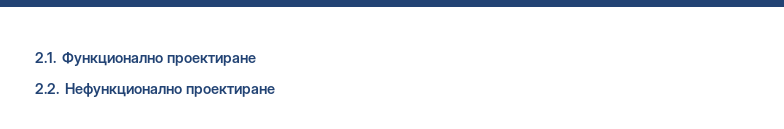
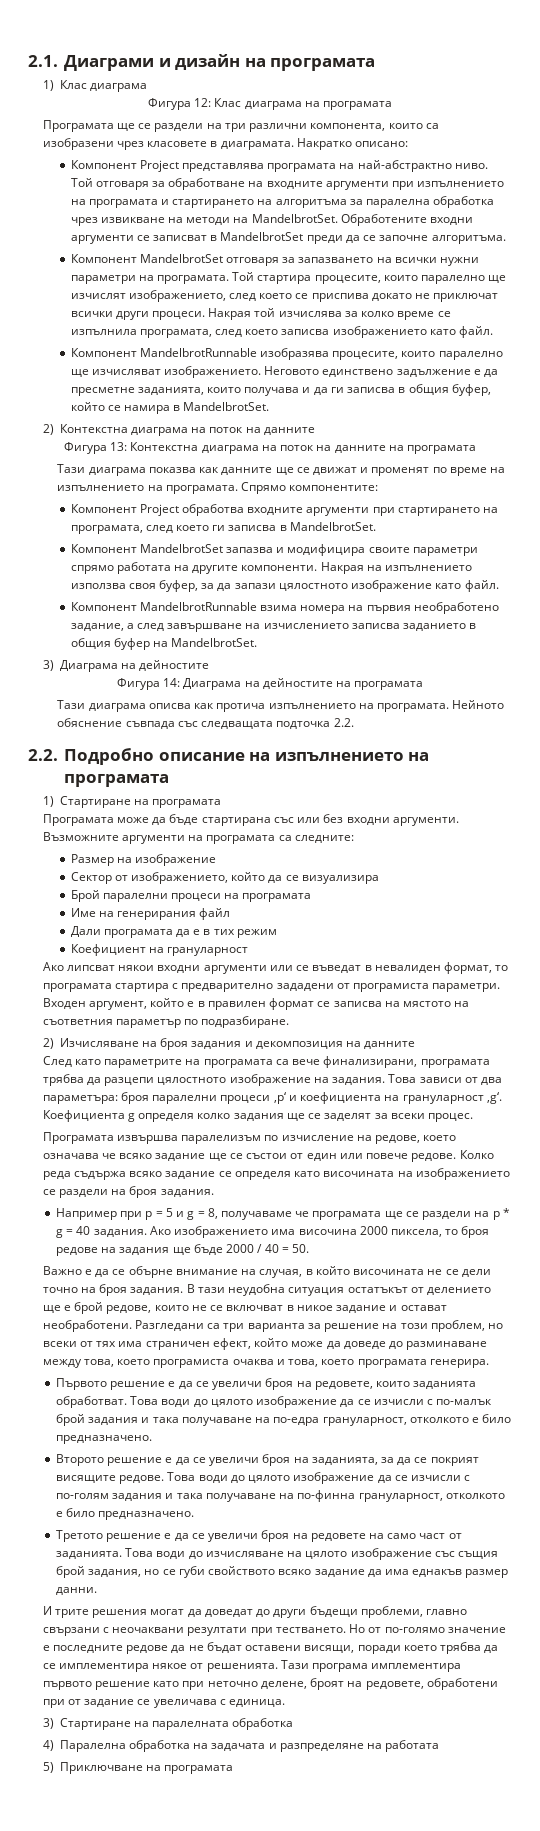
- 2.1. Функционално проектиране
- 2.2. Нефункционално проектиране
+ 2.1. Диаграми и дизайн на програмата
+ 1) Клас диаграма
+ Фигура 12: Клас диаграма на програмата
+ Програмата ще се раздели на три различни компонента, които са изобразени чрез класовете в диаграмата. Накратко описано:
+ Компонент Project представлява програмата на най-абстрактно ниво. Той отговаря за обработване на входните аргументи при изпълнението на програмата и стартирането на алгоритъма за паралелна обработка чрез извикване на методи на MandelbrotSet. Обработените входни аргументи се записват в MandelbrotSet преди да се започне алгоритъма.
+ Компонент MandelbrotSet отговаря за запазването на всички нужни параметри на програмата. Той стартира процесите, които паралелно ще изчислят изображението, след което се приспива докато не приключат всички други процеси. Накрая той изчислява за колко време се изпълнила програмата, след което записва изображението като файл.
+ Компонент MandelbrotRunnable изобразява процесите, които паралелно ще изчисляват изображението. Неговото единствено задължение е да пресметне заданията, които получава и да ги записва в общия буфер, който се намира в MandelbrotSet.
+ 2) Контекстна диаграма на поток на данните
+ Фигура 13: Контекстна диаграма на поток на данните на програмата
+ Тази диаграма показва как данните ще се движат и променят по време на изпълнението на програмата. Спрямо компонентите:
+ Компонент Project обработва входните аргументи при стартирането на програмата, след което ги записва в MandelbrotSet.
+ Компонент MandelbrotSet запазва и модифицира своите параметри спрямо работата на другите компоненти. Накрая на изпълнението използва своя буфер, за да запази цялостното изображение като файл.
+ Компонент MandelbrotRunnable взима номера на първия необработено задание, а след завършване на изчислението записва заданието в общия буфер на MandelbrotSet.
+ 3) Диаграма на дейностите
+ Фигура 14: Диаграма на дейностите на програмата
+ Тази диаграма описва как протича изпълнението на програмата. Нейното обяснение съвпада със следващата подточка 2.2.
+ 2.2. Подробно описание на изпълнението на програмата
+ 1) Стартиране на програмата
+ Програмата може да бъде стартирана със или без входни аргументи. Възможните аргументи на програмата са следните:
+ Размер на изображение
+ Сектор от изображението, който да се визуализира
+ Брой паралелни процеси на програмата
+ Име на генерирания файл
+ Дали програмата да е в тих режим
+ Коефициент на грануларност
+ Ако липсват някои входни аргументи или се въведат в невалиден формат, то програмата стартира с предварително зададени от програмиста параметри. Входен аргумент, който е в правилен формат се записва на мястото на съответния параметър по подразбиране.
+ 2) Изчисляване на броя задания и декомпозиция на данните
+ След като параметрите на програмата са вече финализирани, програмата трябва да разцепи цялостното изображение на задания. Това зависи от два параметъра: броя паралелни процеси ‚p‘ и коефициента на грануларност ‚g‘. Коефициента g определя колко задания ще се заделят за всеки процес.
+ Програмата извършва паралелизъм по изчисление на редове, което означава че всяко задание ще се състои от един или повече редове. Колко реда съдържа всяко задание се определя като височината на изображението се раздели на броя задания.
+ Например при p = 5 и g = 8, получаваме че програмата ще се раздели на p * g = 40 задания. Ако изображението има височина 2000 пиксела, то броя редове на задания ще бъде 2000 / 40 = 50.
+ Важно е да се обърне внимание на случая, в който височината не се дели точно на броя задания. В тази неудобна ситуация остатъкът от делението ще е брой редове, които не се включват в никое задание и остават необработени. Разгледани са три варианта за решение на този проблем, но всеки от тях има страничен ефект, който може да доведе до разминаване между това, което програмиста очаква и това, което програмата генерира.
+ Първото решение е да се увеличи броя на редовете, които заданията обработват. Това води до цялото изображение да се изчисли с по-малък брой задания и така получаване на по-едра грануларност, отколкото е било предназначено.
+ Второто решение е да се увеличи броя на заданията, за да се покрият висящите редове. Това води до цялото изображение да се изчисли с по-голям задания и така получаване на по-финна грануларност, отколкото е било предназначено.
+ Третото решение е да се увеличи броя на редовете на само част от заданията. Това води до изчисляване на цялото изображение със същия брой задания, но се губи свойството всяко задание да има еднакъв размер данни.
+ И трите решения могат да доведат до други бъдещи проблеми, главно свързани с неочаквани резултати при тестването. Но от по-голямо значение е последните редове да не бъдат оставени висящи, поради което трябва да се имплементира някое от решенията. Тази програма имплементира първото решение като при неточно делене, броят на редовете, обработени при от задание се увеличава с единица.
+ 3) Стартиране на паралелната обработка
+ 4) Паралелна обработка на задачата и разпределяне на работата
+ 5) Приключване на програмата

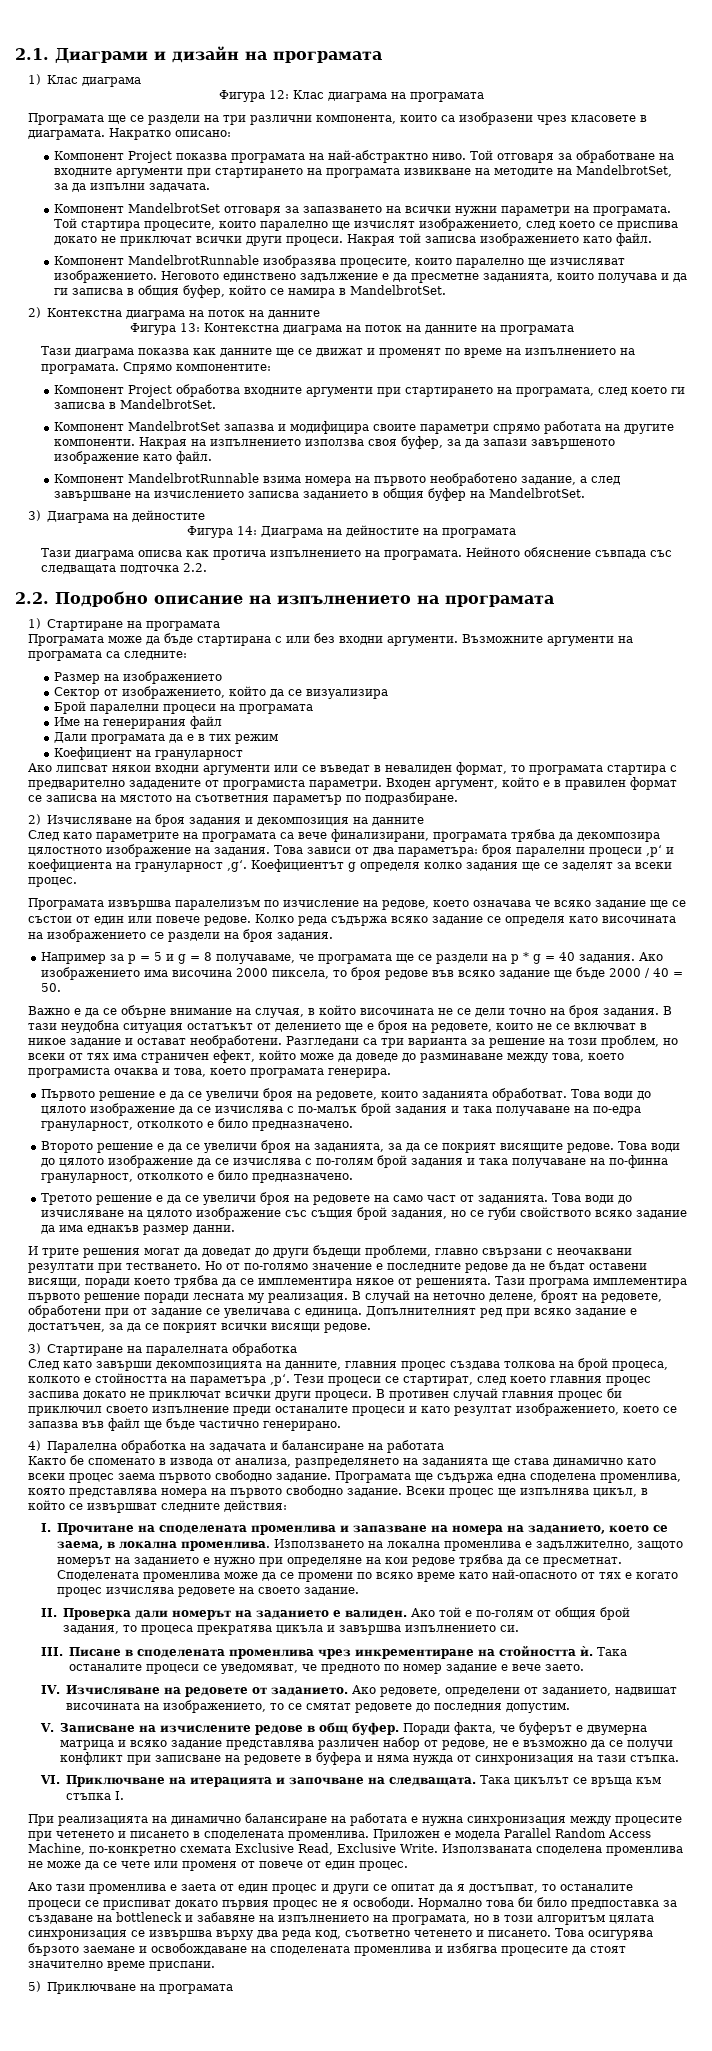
- Компонент Project представлява програмата на най-абстрактно ниво.
+ Компонент Project показва програмата на най-абстрактно ниво.
- Той отговаря за обработване на входните аргументи при изпълнението на програмата и стартирането на алгоритъма за паралелна обработка чрез извикване на методи на MandelbrotSet. Обработените входни аргументи се записват в MandelbrotSet преди да се започне алгоритъма.
+ Той отговаря за обработване на входните аргументи при стартирането на програмата извикване на методите на MandelbrotSet, за да изпълни задачата.
- Накрая той изчислява за колко време се изпълнила програмата, след което записва изображението като файл.
+ Накрая той записва изображението като файл.
- Накрая на изпълнението използва своя буфер, за да запази цялостното изображение като файл.
+ Накрая на изпълнението използва своя буфер, за да запази завършеното изображение като файл.
- Компонент MandelbrotRunnable взима номера на първия необработено задание, а след завършване на изчислението записва заданието в общия буфер на MandelbrotSet.
+ Компонент MandelbrotRunnable взима номера на първото необработено задание, а след завършване на изчислението записва заданието в общия буфер на MandelbrotSet.
- Програмата може да бъде стартирана със или без входни аргументи.
+ Програмата може да бъде стартирана с или без входни аргументи.
- Размер на изображение
+ Размер на изображението
- Ако липсват някои входни аргументи или се въведат в невалиден формат, то програмата стартира с предварително зададени от програмиста параметри.
+ Ако липсват някои входни аргументи или се въведат в невалиден формат, то програмата стартира с предварително зададените от програмиста параметри.
- След като параметрите на програмата са вече финализирани, програмата трябва да разцепи цялостното изображение на задания.
+ След като параметрите на програмата са вече финализирани, програмата трябва да декомпозира цялостното изображение на задания.
- Коефициента g определя колко задания ще се заделят за всеки процес.
+ Коефициентът g определя колко задания ще се заделят за всеки процес.
- Например при p = 5 и g = 8, получаваме че програмата ще се раздели на p * g = 40 задания.
+ Например за p = 5 и g = 8 получаваме, че програмата ще се раздели на p * g = 40 задания.
- Ако изображението има височина 2000 пиксела, то броя редове на задания ще бъде 2000 / 40 = 50.
+ Ако изображението има височина 2000 пиксела, то броя редове във всяко задание ще бъде 2000 / 40 = 50.
- В тази неудобна ситуация остатъкът от делението ще е брой редове, които не се включват в никое задание и остават необработени.
+ В тази неудобна ситуация остатъкът от делението ще е броя на редовете, които не се включват в никое задание и остават необработени.
- Това води до цялото изображение да се изчисли с по-малък брой задания и така получаване на по-едра грануларност, отколкото е било предназначено.
+ Това води до цялото изображение да се изчислява с по-малък брой задания и така получаване на по-едра грануларност, отколкото е било предназначено.
- Това води до цялото изображение да се изчисли с по-голям задания и така получаване на по-финна грануларност, отколкото е било предназначено.
+ Това води до цялото изображение да се изчислява с по-голям брой задания и така получаване на по-финна грануларност, отколкото е било предназначено.
- Тази програма имплементира първото решение като при неточно делене, броят на редовете, обработени при от задание се увеличава с единица.
+ Тази програма имплементира първото решение поради лесната му реализация. В случай на неточно делене, броят на редовете, обработени при от задание се увеличава с единица. Допълнителният ред при всяко задание е достатъчен, за да се покрият всички висящи редове.
+ След като завърши декомпозицията на данните, главния процес създава толкова на брой процеса, колкото е стойността на параметъра ‚p‘. Тези процеси се стартират, след което главния процес заспива докато не приключат всички други процеси. В противен случай главния процес би приключил своето изпълнение преди останалите процеси и като резултат изображението, което се запазва във файл ще бъде частично генерирано.
- 4) Паралелна обработка на задачата и разпределяне на работата
+ 4) Паралелна обработка на задачата и балансиране на работата
+ Както бе споменато в извода от анализа, разпределянето на заданията ще става динамично като всеки процес зaема първото свободно задание. Програмата ще съдържа една споделена променлива, която представлява номера на първото свободно задание. Всеки процес ще изпълнява цикъл, в който се извършват следните действия:
+ I. Прочитане на споделената променлива и запазване на номера на заданието, което се заема, в локална променлива. Използването на локална променлива е задължително, защото номерът на заданието е нужно при определяне на кои редове трябва да се пресметнат. Споделената променлива може да се промени по всяко време като най-опасното от тях е когато процес изчислява редовете на своето задание.
+ II. Проверка дали номерът на заданието е валиден. Ако той е по-голям от общия брой задания, то процеса прекратява цикъла и завършва изпълнението си.
+ III. Писане в споделената променлива чрез инкрементиране на стойността ѝ. Така останалите процеси се уведомяват, че предното по номер задание е вече заето.
+ IV. Изчисляване на редовете от заданието. Ако редовете, определени от заданието, надвишат височината на изображението, то се смятат редовете до последния допустим.
+ V. Записване на изчислените редове в общ буфер. Поради факта, че буферът е двумерна матрица и всяко задание представлява различен набор от редове, не е възможно да се получи конфликт при записване на редовете в буфера и няма нужда от синхронизация на тази стъпка.
+ VI. Приключване на итерацията и започване на следващата. Така цикълът се връща към стъпка I.
+ При реализацията на динамично балансиране на работата е нужна синхронизация между процесите при четенето и писането в споделената променлива. Приложен е модела Parallel Random Access Machine, по-конкретно схемата Exclusive Read, Exclusive Write. Използваната споделена променлива не може да се чете или променя от повече от един процес.
+ Ако тази променлива е заета от един процес и други се опитат да я достъпват, то останалите процеси се приспиват докато първия процес не я освободи. Нормално това би било предпоставка за създаване на bottleneck и забавяне на изпълнението на програмата, но в този алгоритъм цялата синхронизация се извършва върху два реда код, съответно четенето и писането. Това осигурява бързото заемане и освобождаване на споделената променлива и избягва процесите да стоят значително време приспани.

